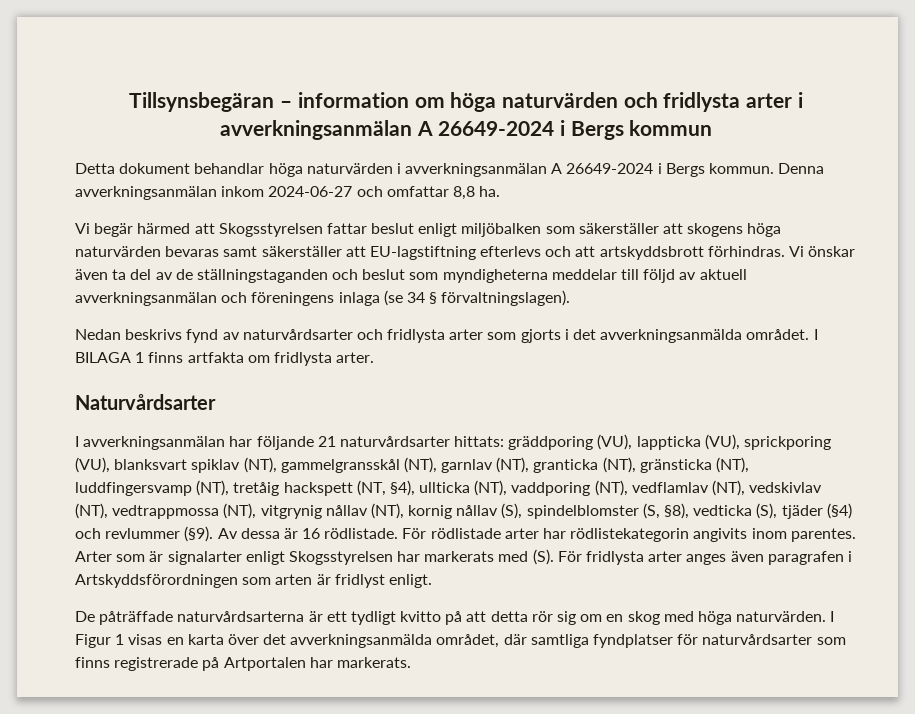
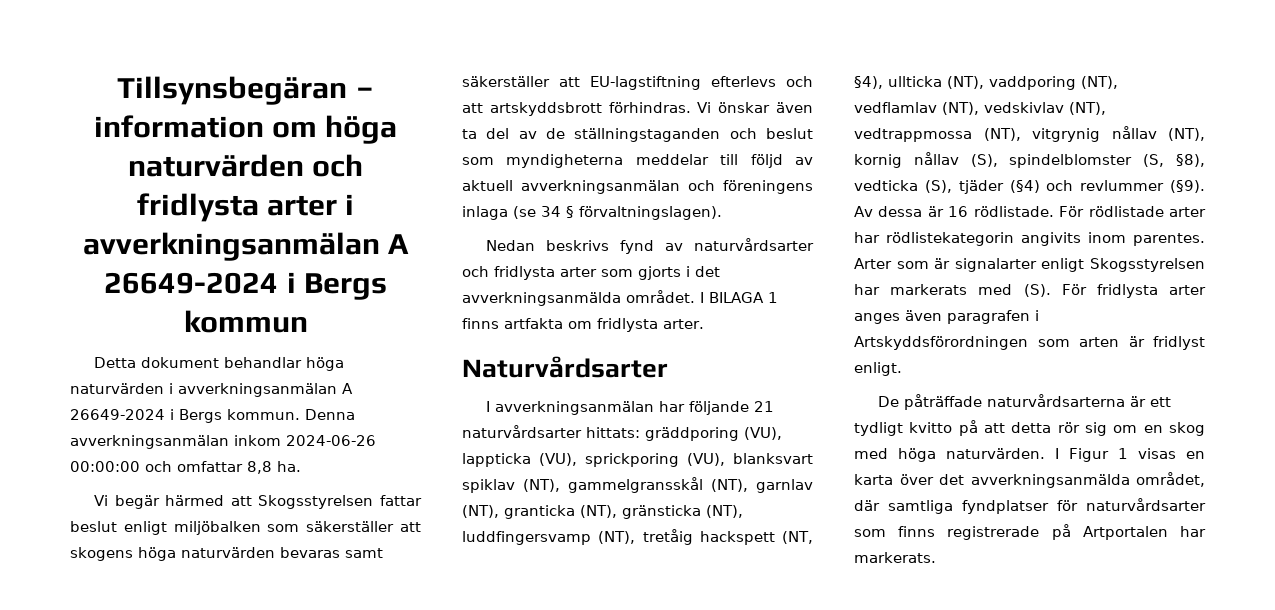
- Denna avverkningsanmälan inkom 2024-06-27 och omfattar 8,8 ha.
+ Denna avverkningsanmälan inkom 2024-06-26 00:00:00 och omfattar 8,8 ha.

